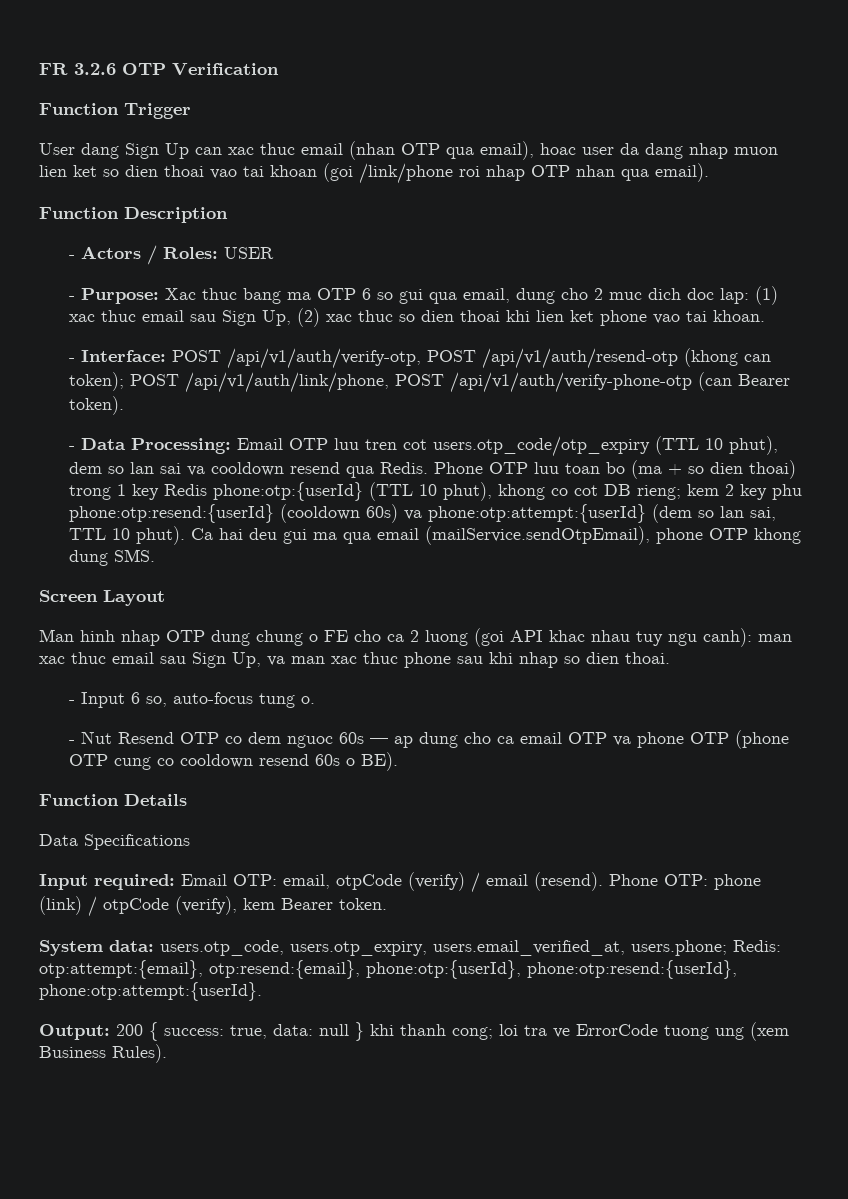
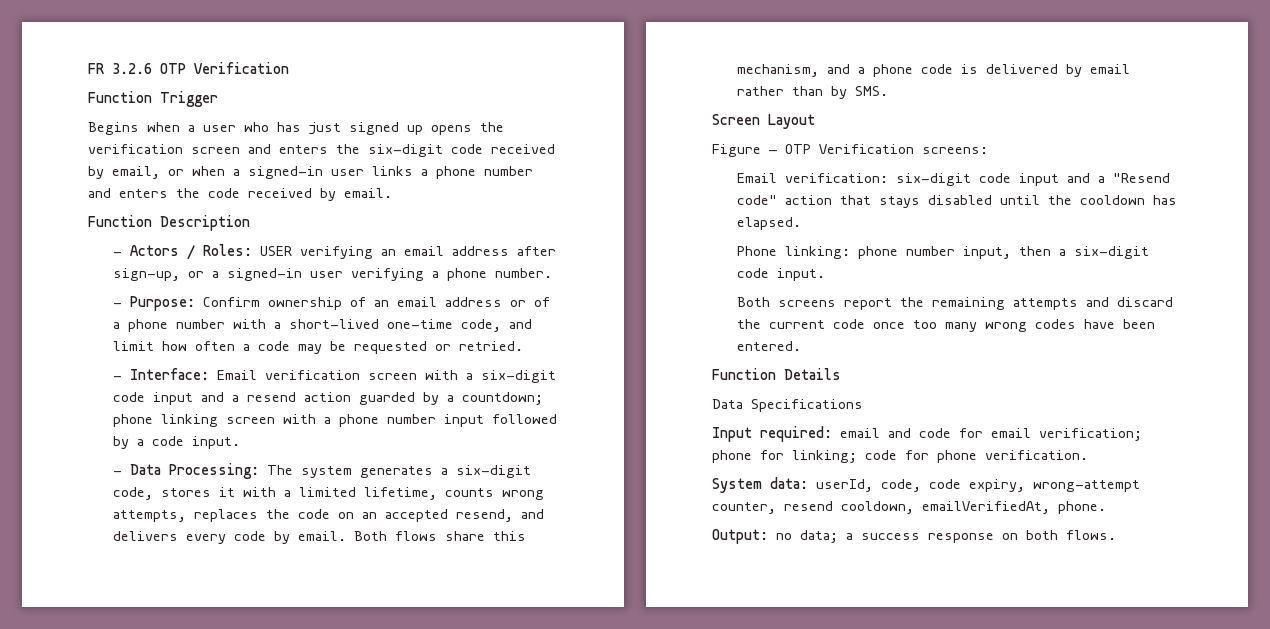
- User dang Sign Up can xac thuc email (nhan OTP qua email), hoac user da dang nhap muon lien ket so dien thoai vao tai khoan (goi /link/phone roi nhap OTP nhan qua email).
+ Begins when a user who has just signed up opens the verification screen and enters the six-digit code received by email, or when a signed-in user links a phone number and enters the code received by email.
- - Actors / Roles: USER
- - Purpose: Xac thuc bang ma OTP 6 so gui qua email, dung cho 2 muc dich doc lap: (1) xac thuc email sau Sign Up, (2) xac thuc so dien thoai khi lien ket phone vao tai khoan.
- - Interface: POST /api/v1/auth/verify-otp, POST /api/v1/auth/resend-otp (khong can token); POST /api/v1/auth/link/phone, POST /api/v1/auth/verify-phone-otp (can Bearer token).
- - Data Processing: Email OTP luu tren cot users.otp_code/otp_expiry (TTL 10 phut), dem so lan sai va cooldown resend qua Redis. Phone OTP luu toan bo (ma + so dien thoai) trong 1 key Redis phone:otp:{userId} (TTL 10 phut), khong co cot DB rieng; kem 2 key phu phone:otp:resend:{userId} (cooldown 60s) va phone:otp:attempt:{userId} (dem so lan sai, TTL 10 phut). Ca hai deu gui ma qua email (mailService.sendOtpEmail), phone OTP khong dung SMS.
+ - Actors / Roles: USER verifying an email address after sign-up, or a signed-in user verifying a phone number.
+ - Purpose: Confirm ownership of an email address or of a phone number with a short-lived one-time code, and limit how often a code may be requested or retried.
+ - Interface: Email verification screen with a six-digit code input and a resend action guarded by a countdown; phone linking screen with a phone number input followed by a code input.
+ - Data Processing: The system generates a six-digit code, stores it with a limited lifetime, counts wrong attempts, replaces the code on an accepted resend, and delivers every code by email. Both flows share this mechanism, and a phone code is delivered by email rather than by SMS.
  Screen Layout
- Man hinh nhap OTP dung chung o FE cho ca 2 luong (goi API khac nhau tuy ngu canh): man xac thuc email sau Sign Up, va man xac thuc phone sau khi nhap so dien thoai.
- - Input 6 so, auto-focus tung o.
- - Nut Resend OTP co dem nguoc 60s — ap dung cho ca email OTP va phone OTP (phone OTP cung co cooldown resend 60s o BE).
+ Figure — OTP Verification screens:
+ Email verification: six-digit code input and a "Resend code" action that stays disabled until the cooldown has elapsed.
+ Phone linking: phone number input, then a six-digit code input.
+ Both screens report the remaining attempts and discard the current code once too many wrong codes have been entered.
- Input required: Email OTP: email, otpCode (verify) / email (resend). Phone OTP: phone (link) / otpCode (verify), kem Bearer token.
- System data: users.otp_code, users.otp_expiry, users.email_verified_at, users.phone; Redis: otp:attempt:{email}, otp:resend:{email}, phone:otp:{userId}, phone:otp:resend:{userId}, phone:otp:attempt:{userId}.
- Output: 200 { success: true, data: null } khi thanh cong; loi tra ve ErrorCode tuong ung (xem Business Rules).
+ Input required: email and code for email verification; phone for linking; code for phone verification.
+ System data: userId, code, code expiry, wrong-attempt counter, resend cooldown, emailVerifiedAt, phone.
+ Output: no data; a success response on both flows.

